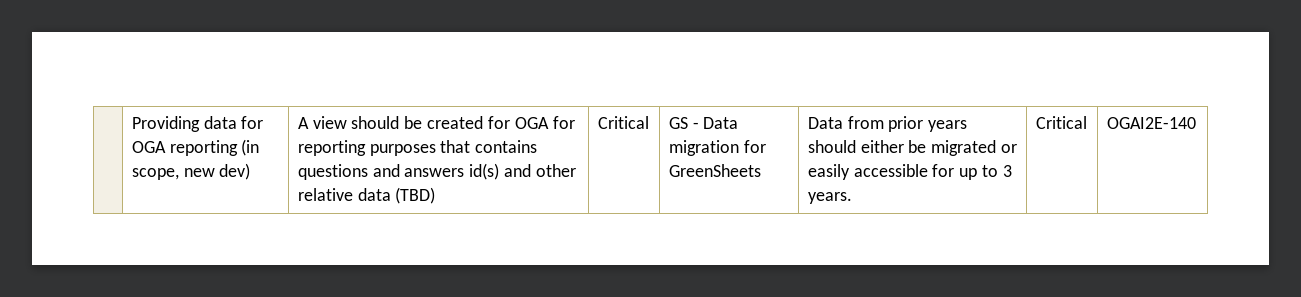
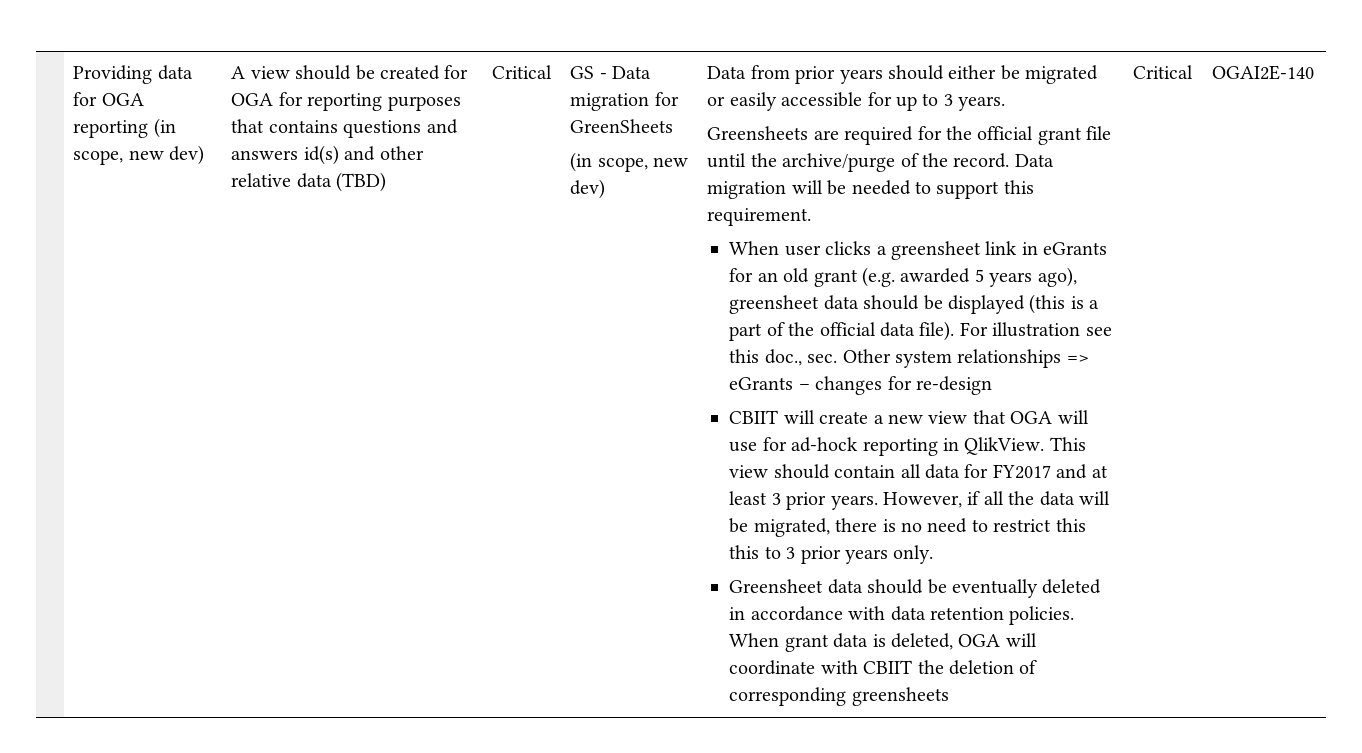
  GS - Data migration for GreenSheets
+ (in scope, new dev)
+ Greensheets are required for the official grant file until the archive/purge of the record. Data migration will be needed to support this requirement.
+ When user clicks a greensheet link in eGrants for an old grant (e.g. awarded 5 years ago), greensheet data should be displayed (this is a part of the official data file). For illustration see this doc., sec. Other system relationships => eGrants – changes for re-design
+ CBIIT will create a new view that OGA will use for ad-hock reporting in QlikView. This view should contain all data for FY2017 and at least 3 prior years. However, if all the data will be migrated, there is no need to restrict this this to 3 prior years only.
+ Greensheet data should be eventually deleted in accordance with data retention policies. When grant data is deleted, OGA will coordinate with CBIIT the deletion of corresponding greensheets

